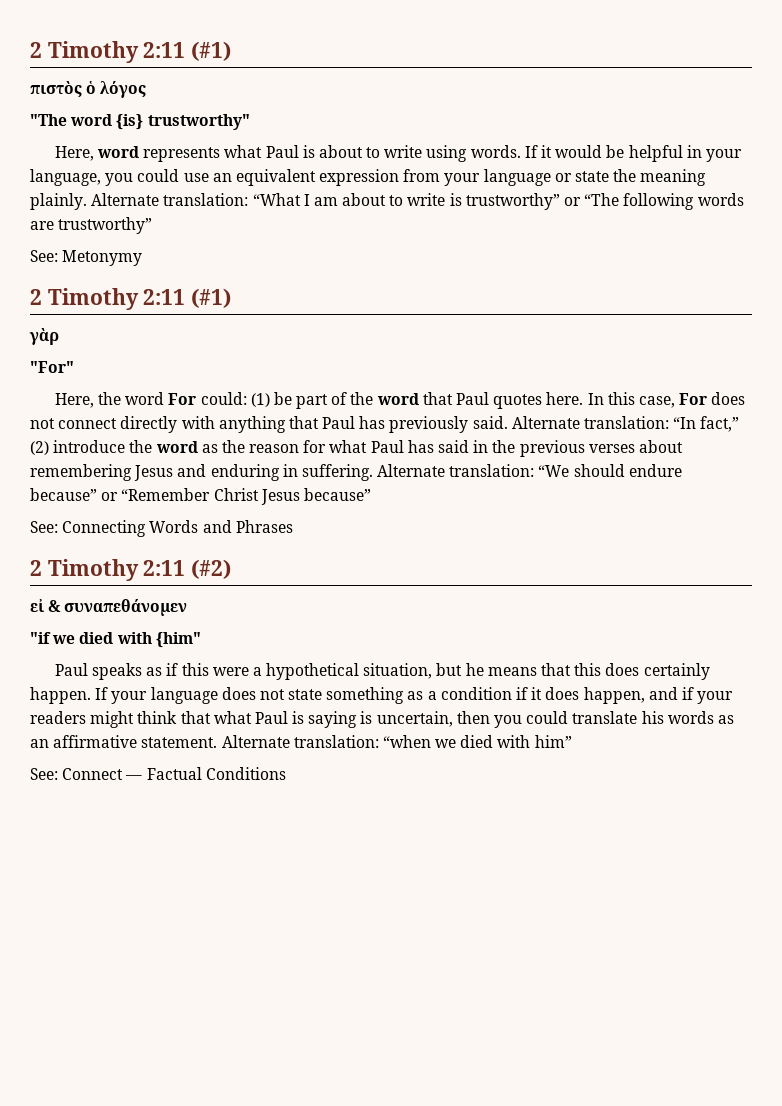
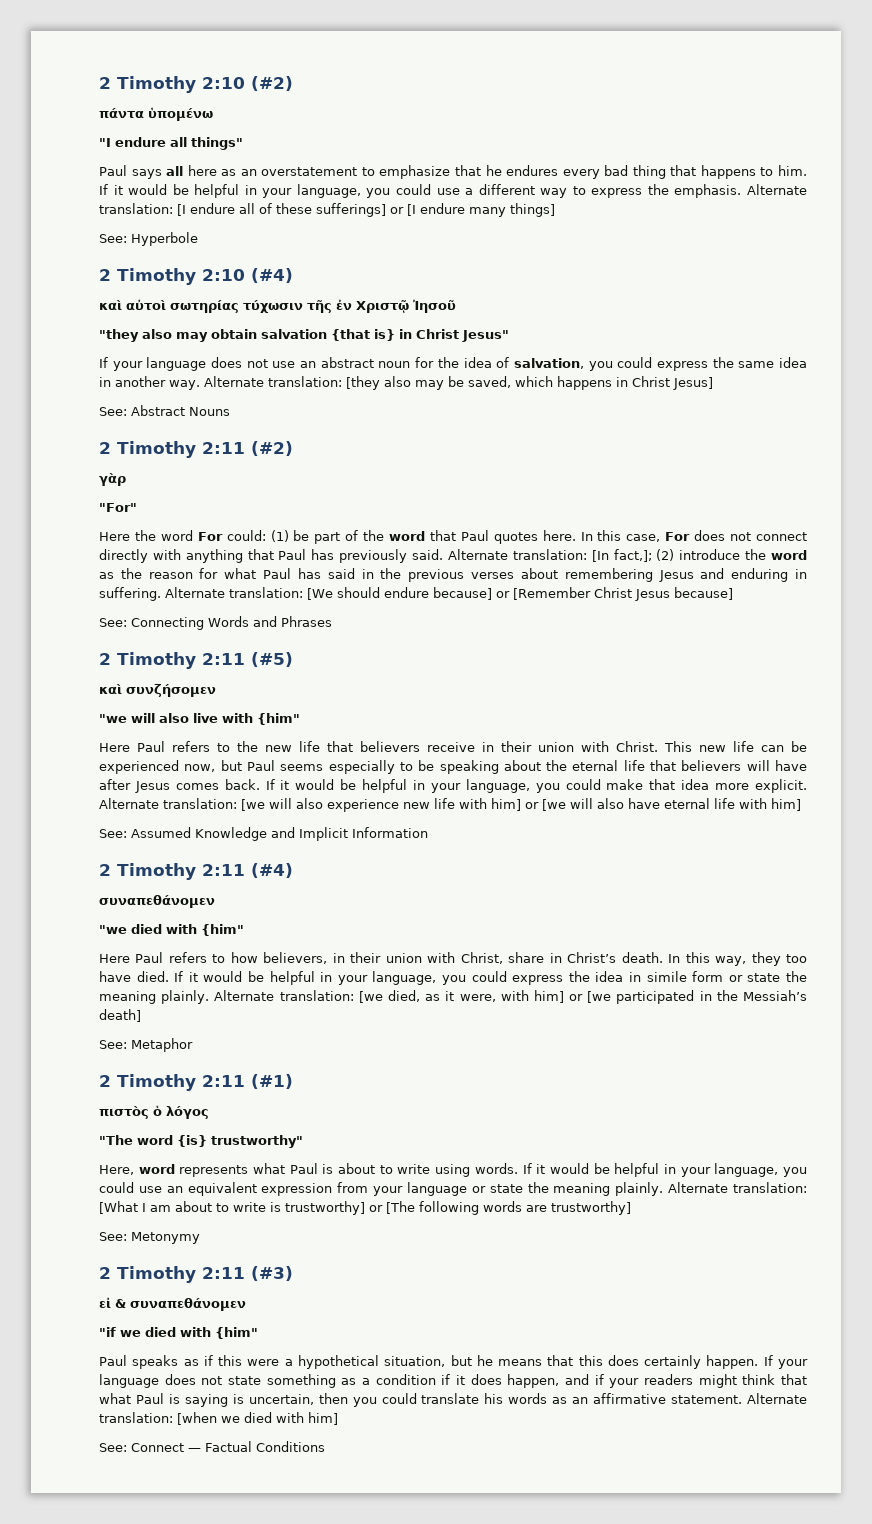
+ 2 Timothy 2:10 (#2)
+ πάντα ὑπομένω
+ "I endure all things"
+ Paul says all here as an overstatement to emphasize that he endures every bad thing that happens to him. If it would be helpful in your language, you could use a different way to express the emphasis. Alternate translation: [I endure all of these sufferings] or [I endure many things]
+ See: Hyperbole
+ 2 Timothy 2:10 (#4)
+ καὶ αὐτοὶ σωτηρίας τύχωσιν τῆς ἐν Χριστῷ Ἰησοῦ
+ "they also may obtain salvation {that is} in Christ Jesus"
+ If your language does not use an abstract noun for the idea of salvation, you could express the same idea in another way. Alternate translation: [they also may be saved, which happens in Christ Jesus]
+ See: Abstract Nouns
+ 2 Timothy 2:11 (#2)
+ γὰρ
+ "For"
+ Here the word For could: (1) be part of the word that Paul quotes here. In this case, For does not connect directly with anything that Paul has previously said. Alternate translation: [In fact,]; (2) introduce the word as the reason for what Paul has said in the previous verses about remembering Jesus and enduring in suffering. Alternate translation: [We should endure because] or [Remember Christ Jesus because]
+ See: Connecting Words and Phrases
+ 2 Timothy 2:11 (#5)
+ καὶ συνζήσομεν
+ "we will also live with {him"
+ Here Paul refers to the new life that believers receive in their union with Christ. This new life can be experienced now, but Paul seems especially to be speaking about the eternal life that believers will have after Jesus comes back. If it would be helpful in your language, you could make that idea more explicit. Alternate translation: [we will also experience new life with him] or [we will also have eternal life with him]
+ See: Assumed Knowledge and Implicit Information
+ 2 Timothy 2:11 (#4)
+ συναπεθάνομεν
+ "we died with {him"
+ Here Paul refers to how believers, in their union with Christ, share in Christ’s death. In this way, they too have died. If it would be helpful in your language, you could express the idea in simile form or state the meaning plainly. Alternate translation: [we died, as it were, with him] or [we participated in the Messiah’s death]
+ See: Metaphor
- Alternate translation: “What I am about to write is trustworthy” or “The following words are trustworthy”
+ Alternate translation: [What I am about to write is trustworthy] or [The following words are trustworthy]
  See: Metonymy
- 2 Timothy 2:11 (#1)
- γὰρ
- "For"
- Here, the word For could: (1) be part of the word that Paul quotes here. In this case, For does not connect directly with anything that Paul has previously said. Alternate translation: “In fact,” (2) introduce the word as the reason for what Paul has said in the previous verses about remembering Jesus and enduring in suffering. Alternate translation: “We should endure because” or “Remember Christ Jesus because”
- See: Connecting Words and Phrases
- 2 Timothy 2:11 (#2)
+ 2 Timothy 2:11 (#3)
- Alternate translation: “when we died with him”
+ Alternate translation: [when we died with him]

